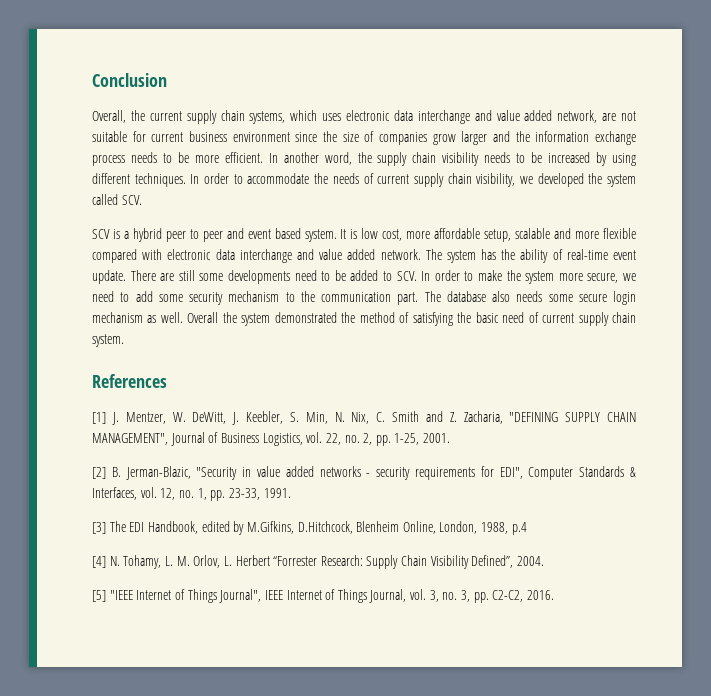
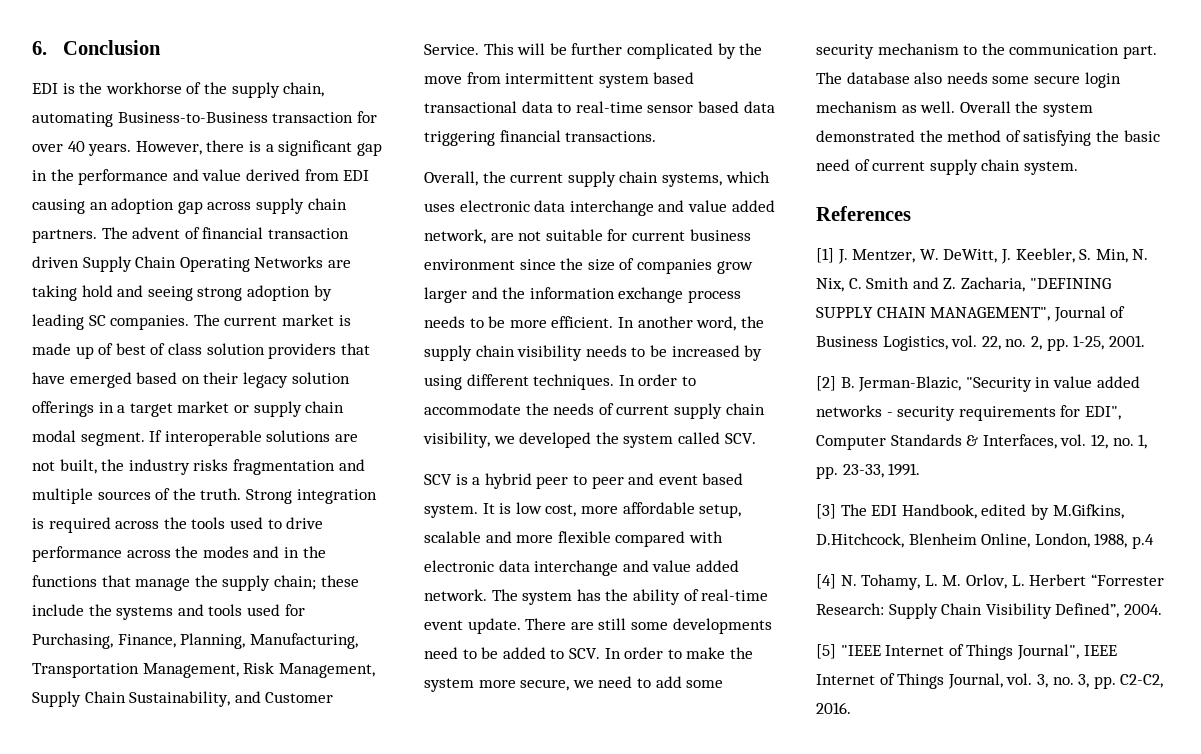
- Conclusion
+ 6. Conclusion
+ EDI is the workhorse of the supply chain, automating Business-to-Business transaction for over 40 years. However, there is a significant gap in the performance and value derived from EDI causing an adoption gap across supply chain partners. The advent of financial transaction driven Supply Chain Operating Networks are taking hold and seeing strong adoption by leading SC companies. The current market is made up of best of class solution providers that have emerged based on their legacy solution offerings in a target market or supply chain modal segment. If interoperable solutions are not built, the industry risks fragmentation and multiple sources of the truth. Strong integration is required across the tools used to drive performance across the modes and in the functions that manage the supply chain; these include the systems and tools used for Purchasing, Finance, Planning, Manufacturing, Transportation Management, Risk Management, Supply Chain Sustainability, and Customer Service. This will be further complicated by the move from intermittent system based transactional data to real-time sensor based data triggering financial transactions.

